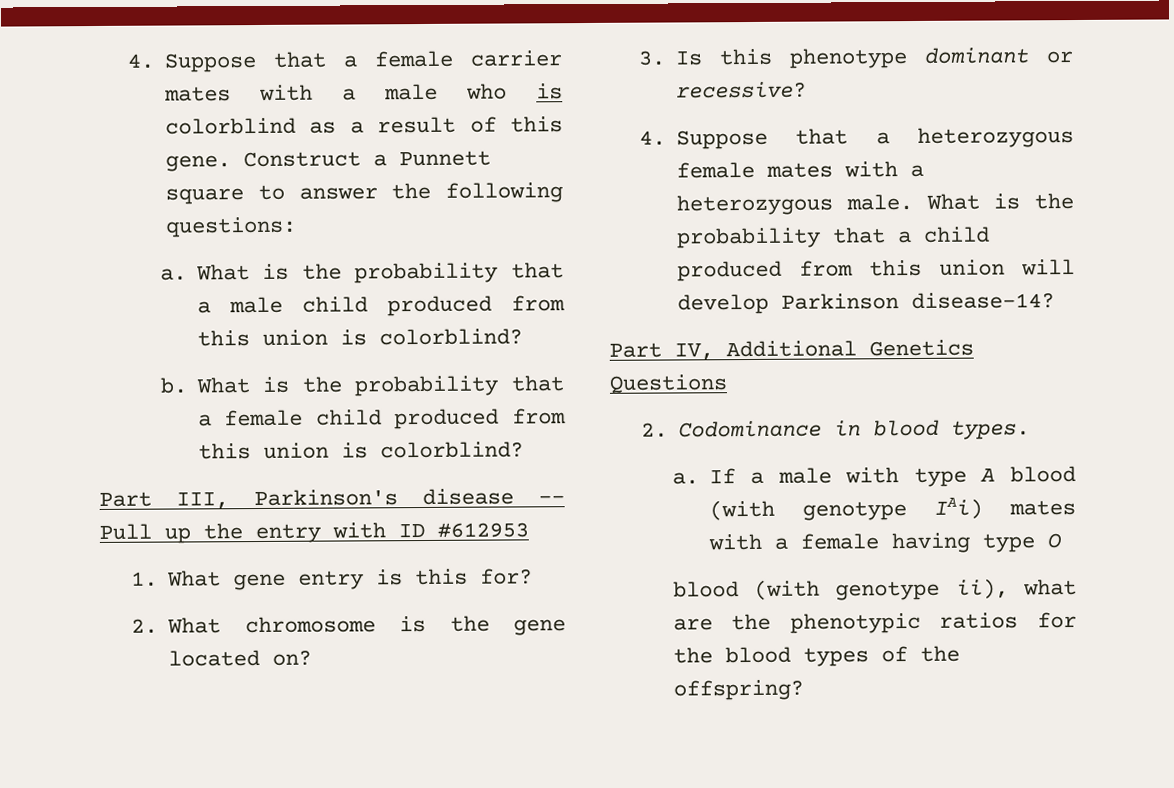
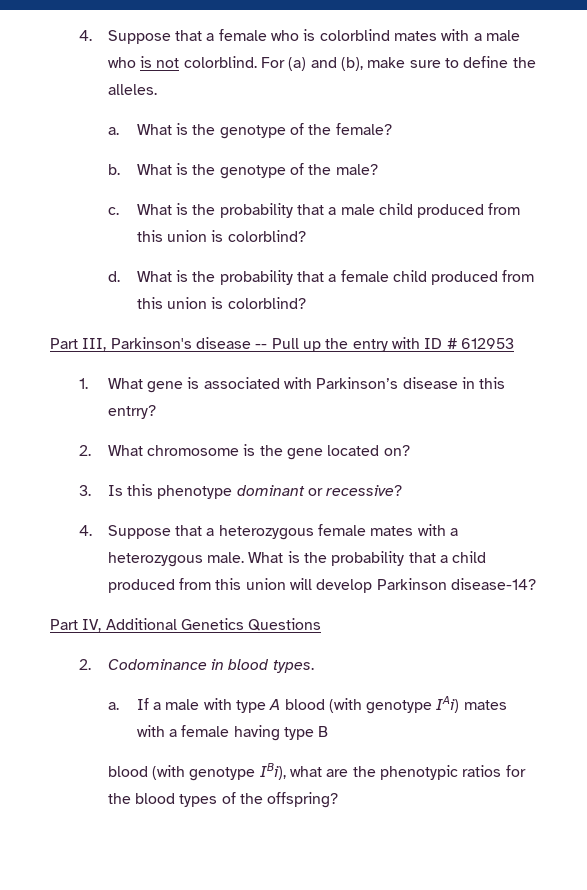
- 4. Suppose that a female carrier mates with a male who is colorblind as a result of this gene. Construct a Punnett square to answer the following questions:
- a.
+ 4. Suppose that a female who is colorblind mates with a male who is not colorblind. For (a) and (b), make sure to define the alleles.
+ a. What is the genotype of the female?
+ b. What is the genotype of the male?
+ c.
- b.
+ d.
- Part III, Parkinson's disease -- Pull up the entry with ID #612953
+ Part III, Parkinson's disease -- Pull up the entry with ID # 612953
- 1. What gene entry is this for?
+ 1. What gene is associated with Parkinson’s disease in this entrry?
- If a male with type A blood (with genotype IAi) mates with a female having type O
- blood (with genotype ii), what are the phenotypic ratios for the blood types of the offspring?
+ If a male with type A blood (with genotype IAi) mates with a female having type B
+ blood (with genotype IBi), what are the phenotypic ratios for the blood types of the offspring?

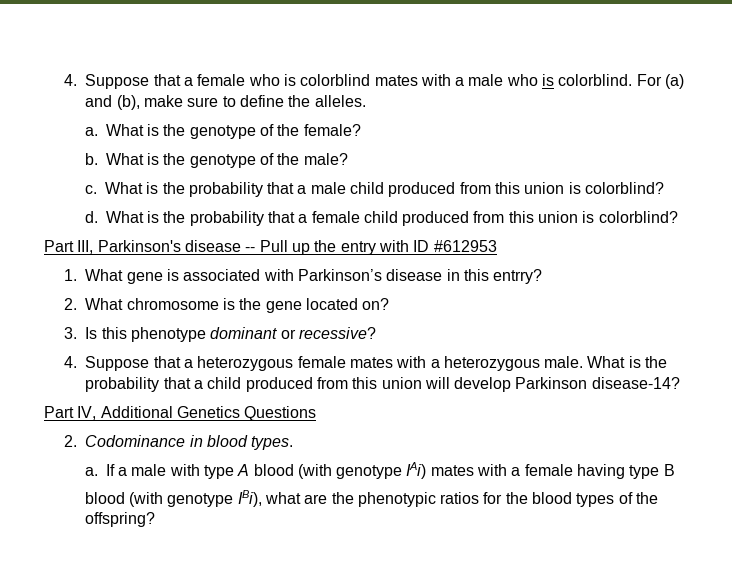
- 4. Suppose that a female who is colorblind mates with a male who is not colorblind.
+ 4. Suppose that a female who is colorblind mates with a male who is colorblind.
- Part III, Parkinson's disease -- Pull up the entry with ID # 612953
+ Part III, Parkinson's disease -- Pull up the entry with ID #612953

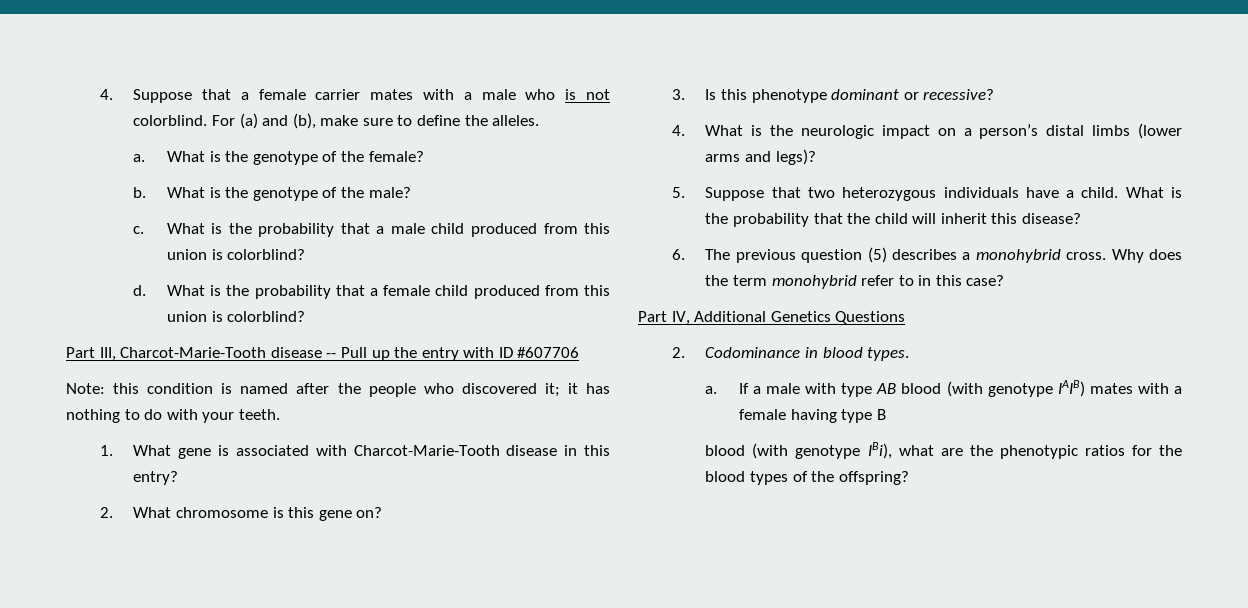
- 4. Suppose that a female who is colorblind mates with a male who is colorblind.
+ 4. Suppose that a female carrier mates with a male who is not colorblind.
- Part III, Parkinson's disease -- Pull up the entry with ID #612953
+ Part III, Charcot-Marie-Tooth disease -- Pull up the entry with ID #607706
+ Note: this condition is named after the people who discovered it; it has nothing to do with your teeth.
- 1. What gene is associated with Parkinson’s disease in this entrry?
+ 1. What gene is associated with Charcot-Marie-Tooth disease in this entry?
- 2. What chromosome is the gene located on?
+ 2. What chromosome is this gene on?
- 4. Suppose that a heterozygous female mates with a heterozygous male. What is the probability that a child produced from this union will develop Parkinson disease-14?
+ 4. What is the neurologic impact on a person’s distal limbs (lower arms and legs)?
+ 5. Suppose that two heterozygous individuals have a child. What is the probability that the child will inherit this disease?
+ 6. The previous question (5) describes a monohybrid cross. Why does the term monohybrid refer to in this case?
- If a male with type A blood (with genotype IAi) mates with a female having type B
+ If a male with type AB blood (with genotype IAIB) mates with a female having type B

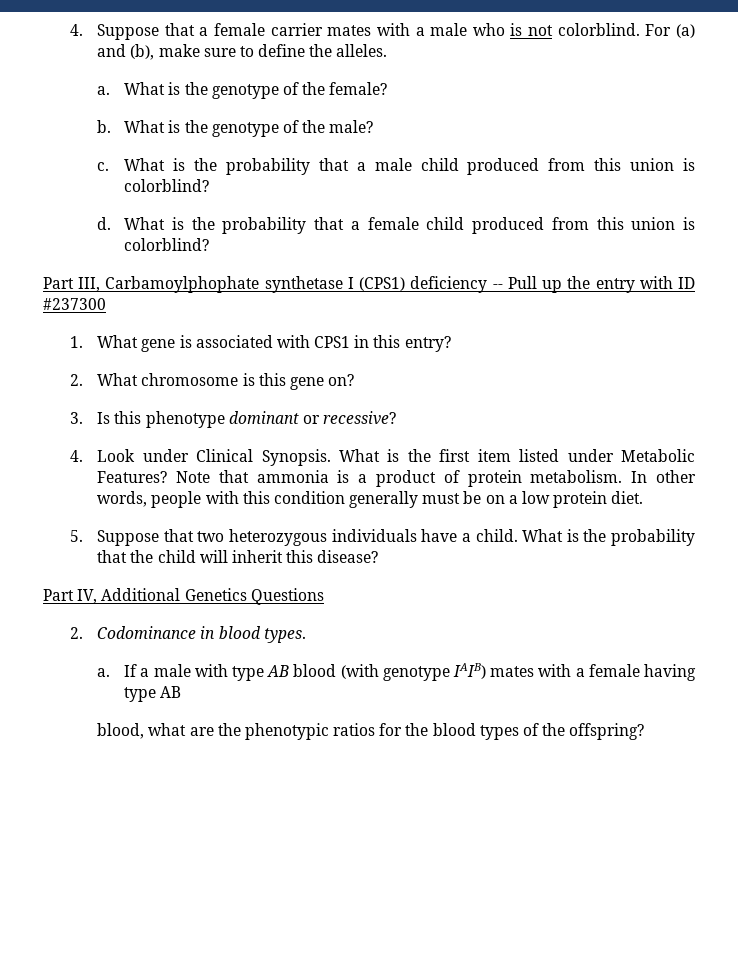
- Part III, Charcot-Marie-Tooth disease -- Pull up the entry with ID #607706
- Note: this condition is named after the people who discovered it; it has nothing to do with your teeth.
+ Part III, Carbamoylphophate synthetase I (CPS1) deficiency -- Pull up the entry with ID #237300
- 1. What gene is associated with Charcot-Marie-Tooth disease in this entry?
+ 1. What gene is associated with CPS1 in this entry?
- 4. What is the neurologic impact on a person’s distal limbs (lower arms and legs)?
+ 4. Look under Clinical Synopsis. What is the first item listed under Metabolic Features? Note that ammonia is a product of protein metabolism. In other words, people with this condition generally must be on a low protein diet.
- 6. The previous question (5) describes a monohybrid cross. Why does the term monohybrid refer to in this case?
- If a male with type AB blood (with genotype IAIB) mates with a female having type B
- blood (with genotype IBi), what are the phenotypic ratios for the blood types of the offspring?
+ If a male with type AB blood (with genotype IAIB) mates with a female having type AB
+ blood, what are the phenotypic ratios for the blood types of the offspring?

